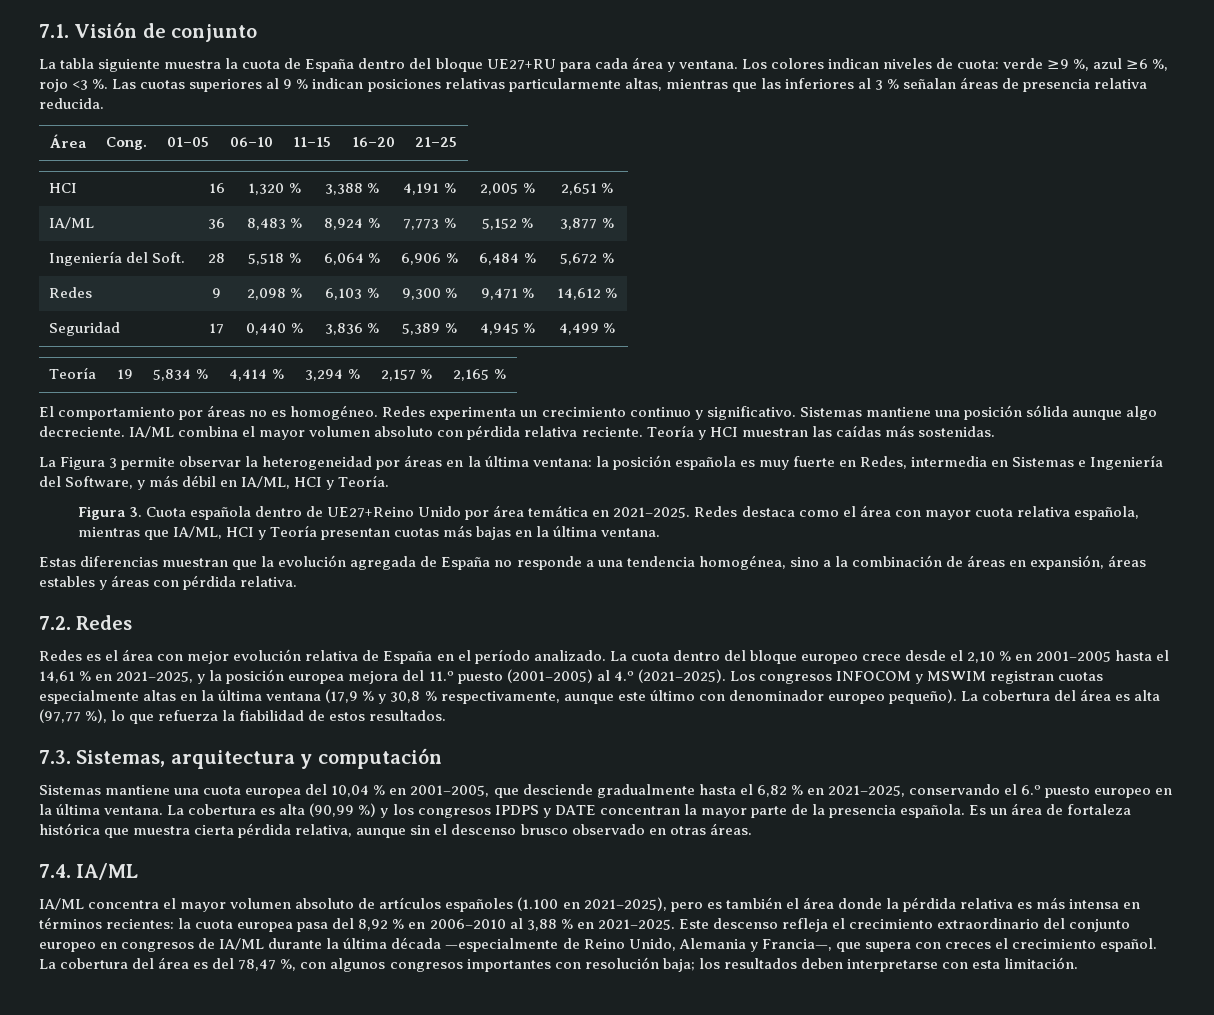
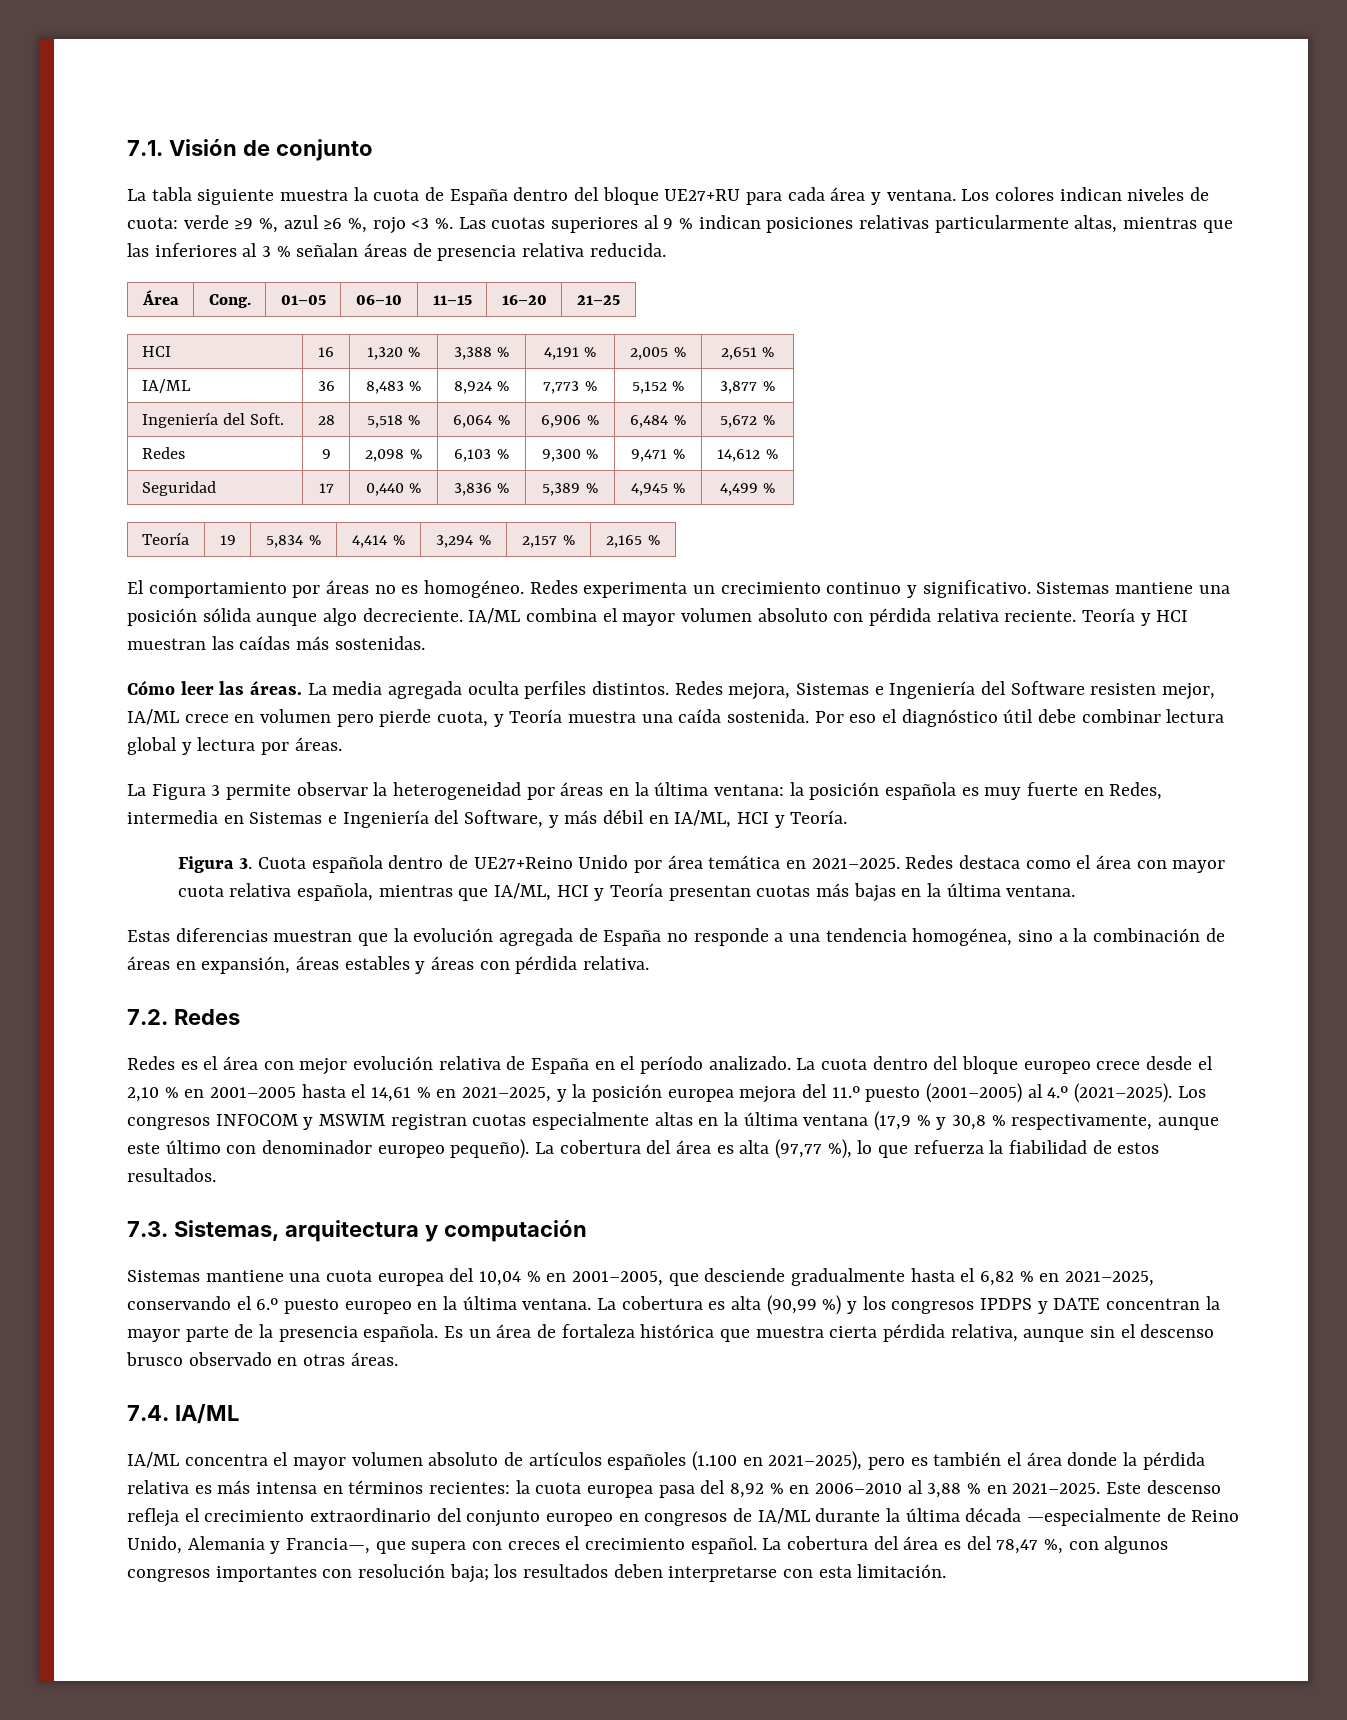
+ Cómo leer las áreas. La media agregada oculta perfiles distintos. Redes mejora, Sistemas e Ingeniería del Software resisten mejor, IA/ML crece en volumen pero pierde cuota, y Teoría muestra una caída sostenida. Por eso el diagnóstico útil debe combinar lectura global y lectura por áreas.

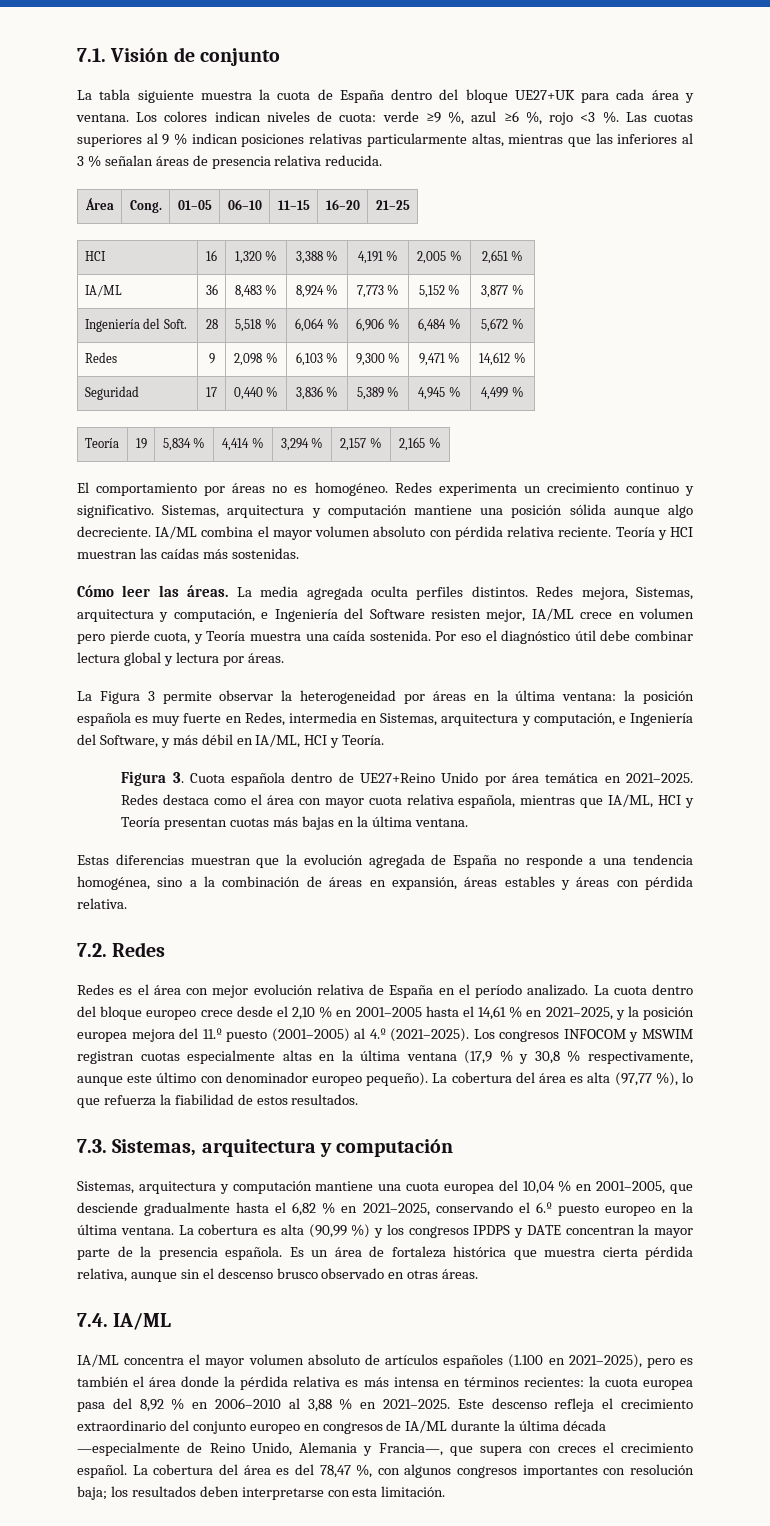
- La tabla siguiente muestra la cuota de España dentro del bloque UE27+RU para cada área y ventana.
+ La tabla siguiente muestra la cuota de España dentro del bloque UE27+UK para cada área y ventana.
- Sistemas mantiene una posición sólida aunque algo decreciente.
+ Sistemas, arquitectura y computación mantiene una posición sólida aunque algo decreciente.
- Redes mejora, Sistemas e Ingeniería del Software resisten mejor, IA/ML crece en volumen pero pierde cuota, y Teoría muestra una caída sostenida.
+ Redes mejora, Sistemas, arquitectura y computación, e Ingeniería del Software resisten mejor, IA/ML crece en volumen pero pierde cuota, y Teoría muestra una caída sostenida.
- La Figura 3 permite observar la heterogeneidad por áreas en la última ventana: la posición española es muy fuerte en Redes, intermedia en Sistemas e Ingeniería del Software, y más débil en IA/ML, HCI y Teoría.
+ La Figura 3 permite observar la heterogeneidad por áreas en la última ventana: la posición española es muy fuerte en Redes, intermedia en Sistemas, arquitectura y computación, e Ingeniería del Software, y más débil en IA/ML, HCI y Teoría.
- Sistemas mantiene una cuota europea del 10,04 % en 2001–2005, que desciende gradualmente hasta el 6,82 % en 2021–2025, conservando el 6.º puesto europeo en la última ventana.
+ Sistemas, arquitectura y computación mantiene una cuota europea del 10,04 % en 2001–2005, que desciende gradualmente hasta el 6,82 % en 2021–2025, conservando el 6.º puesto europeo en la última ventana.

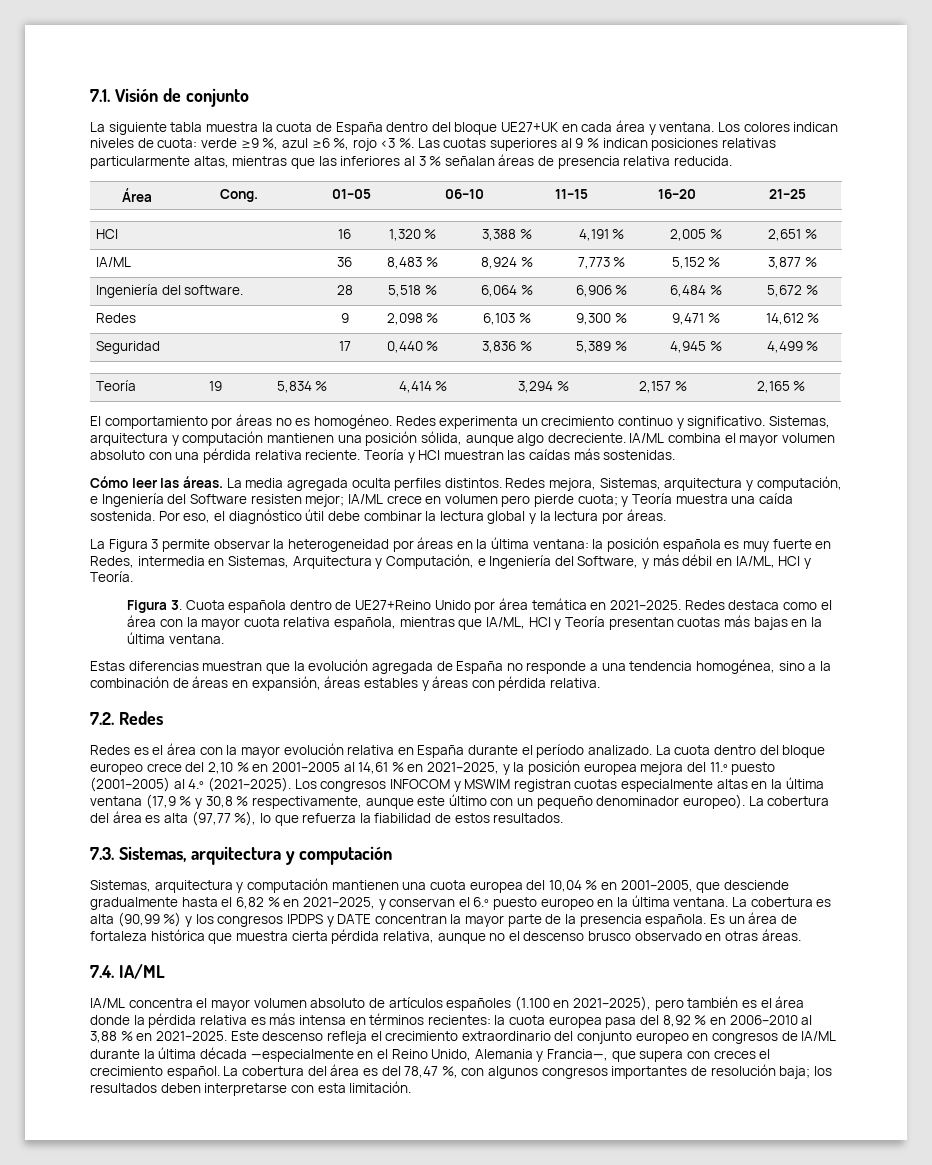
- La tabla siguiente muestra la cuota de España dentro del bloque UE27+UK para cada área y ventana.
+ La siguiente tabla muestra la cuota de España dentro del bloque UE27+UK en cada área y ventana.
- Ingeniería del Soft. | 28 | 5,518 % | 6,064 % | 6,906 % | 6,484 % | 5,672 %
+ Ingeniería del software. | 28 | 5,518 % | 6,064 % | 6,906 % | 6,484 % | 5,672 %
- Sistemas, arquitectura y computación mantiene una posición sólida aunque algo decreciente.
+ Sistemas, arquitectura y computación mantienen una posición sólida, aunque algo decreciente.
- IA/ML combina el mayor volumen absoluto con pérdida relativa reciente.
+ IA/ML combina el mayor volumen absoluto con una pérdida relativa reciente.
- Redes mejora, Sistemas, arquitectura y computación, e Ingeniería del Software resisten mejor, IA/ML crece en volumen pero pierde cuota, y Teoría muestra una caída sostenida.
+ Redes mejora, Sistemas, arquitectura y computación, e Ingeniería del Software resisten mejor; IA/ML crece en volumen pero pierde cuota; y Teoría muestra una caída sostenida.
- Por eso el diagnóstico útil debe combinar lectura global y lectura por áreas.
+ Por eso, el diagnóstico útil debe combinar la lectura global y la lectura por áreas.
- La Figura 3 permite observar la heterogeneidad por áreas en la última ventana: la posición española es muy fuerte en Redes, intermedia en Sistemas, arquitectura y computación, e Ingeniería del Software, y más débil en IA/ML, HCI y Teoría.
+ La Figura 3 permite observar la heterogeneidad por áreas en la última ventana: la posición española es muy fuerte en Redes, intermedia en Sistemas, Arquitectura y Computación, e Ingeniería del Software, y más débil en IA/ML, HCI y Teoría.
- Redes destaca como el área con mayor cuota relativa española, mientras que IA/ML, HCI y Teoría presentan cuotas más bajas en la última ventana.
+ Redes destaca como el área con la mayor cuota relativa española, mientras que IA/ML, HCI y Teoría presentan cuotas más bajas en la última ventana.
- Redes es el área con mejor evolución relativa de España en el período analizado.
+ Redes es el área con la mayor evolución relativa en España durante el período analizado.
- La cuota dentro del bloque europeo crece desde el 2,10 % en 2001–2005 hasta el 14,61 % en 2021–2025, y la posición europea mejora del 11.º puesto (2001–2005) al 4.º (2021–2025).
+ La cuota dentro del bloque europeo crece del 2,10 % en 2001–2005 al 14,61 % en 2021–2025, y la posición europea mejora del 11.º puesto (2001–2005) al 4.º (2021–2025).
- Los congresos INFOCOM y MSWIM registran cuotas especialmente altas en la última ventana (17,9 % y 30,8 % respectivamente, aunque este último con denominador europeo pequeño).
+ Los congresos INFOCOM y MSWIM registran cuotas especialmente altas en la última ventana (17,9 % y 30,8 % respectivamente, aunque este último con un pequeño denominador europeo).
- Sistemas, arquitectura y computación mantiene una cuota europea del 10,04 % en 2001–2005, que desciende gradualmente hasta el 6,82 % en 2021–2025, conservando el 6.º puesto europeo en la última ventana.
+ Sistemas, arquitectura y computación mantienen una cuota europea del 10,04 % en 2001–2005, que desciende gradualmente hasta el 6,82 % en 2021–2025, y conservan el 6.º puesto europeo en la última ventana.
- Es un área de fortaleza histórica que muestra cierta pérdida relativa, aunque sin el descenso brusco observado en otras áreas.
+ Es un área de fortaleza histórica que muestra cierta pérdida relativa, aunque no el descenso brusco observado en otras áreas.
- IA/ML concentra el mayor volumen absoluto de artículos españoles (1.100 en 2021–2025), pero es también el área donde la pérdida relativa es más intensa en términos recientes: la cuota europea pasa del 8,92 % en 2006–2010 al 3,88 % en 2021–2025.
+ IA/ML concentra el mayor volumen absoluto de artículos españoles (1.100 en 2021–2025), pero también es el área donde la pérdida relativa es más intensa en términos recientes: la cuota europea pasa del 8,92 % en 2006–2010 al 3,88 % en 2021–2025.
- Este descenso refleja el crecimiento extraordinario del conjunto europeo en congresos de IA/ML durante la última década —especialmente de Reino Unido, Alemania y Francia—, que supera con creces el crecimiento español.
+ Este descenso refleja el crecimiento extraordinario del conjunto europeo en congresos de IA/ML durante la última década —especialmente en el Reino Unido, Alemania y Francia—, que supera con creces el crecimiento español.
- La cobertura del área es del 78,47 %, con algunos congresos importantes con resolución baja; los resultados deben interpretarse con esta limitación.
+ La cobertura del área es del 78,47 %, con algunos congresos importantes de resolución baja; los resultados deben interpretarse con esta limitación.

